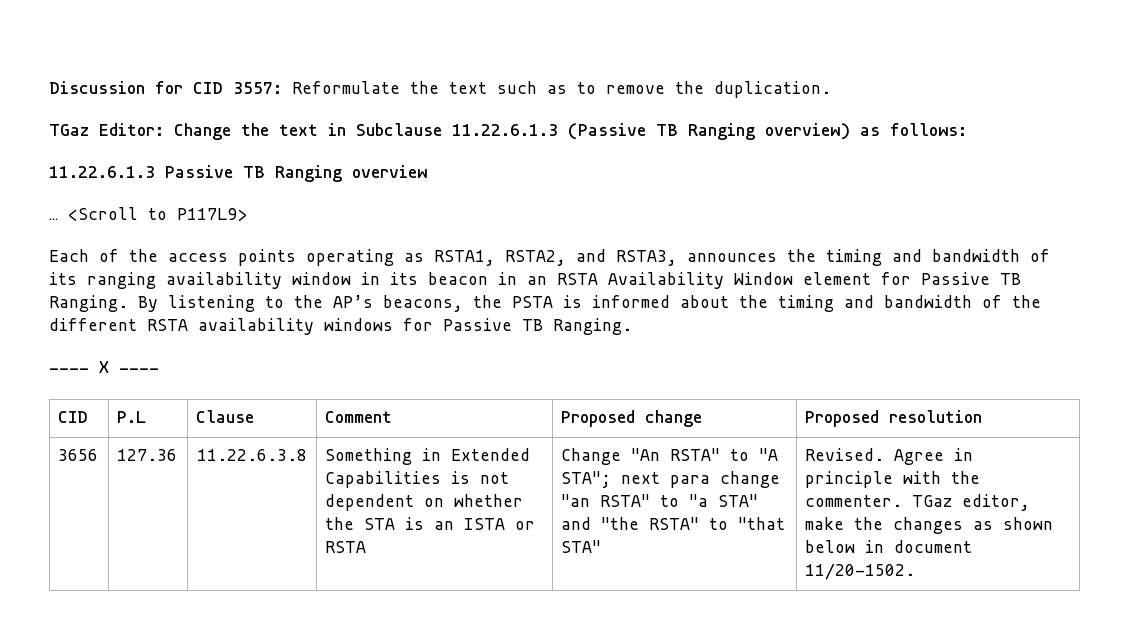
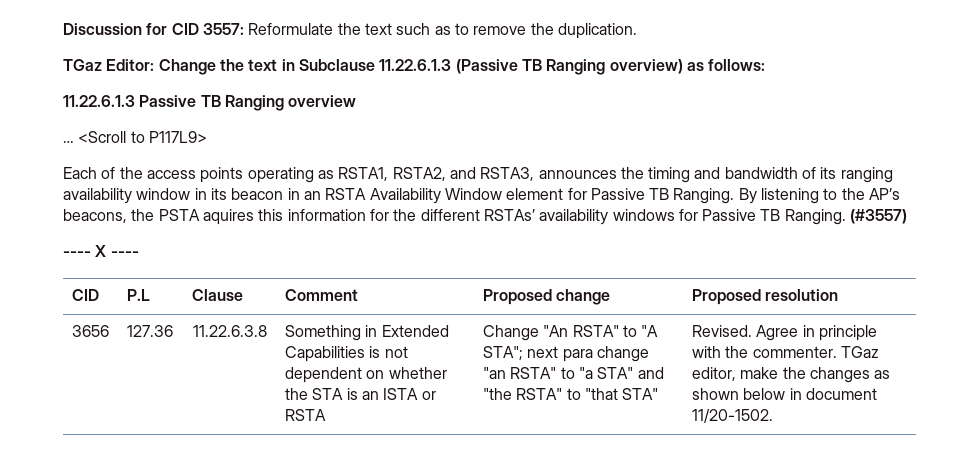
- By listening to the AP’s beacons, the PSTA is informed about the timing and bandwidth of the different RSTA availability windows for Passive TB Ranging.
+ By listening to the AP’s beacons, the PSTA aquires this information for the different RSTAs’ availability windows for Passive TB Ranging. (#3557)

